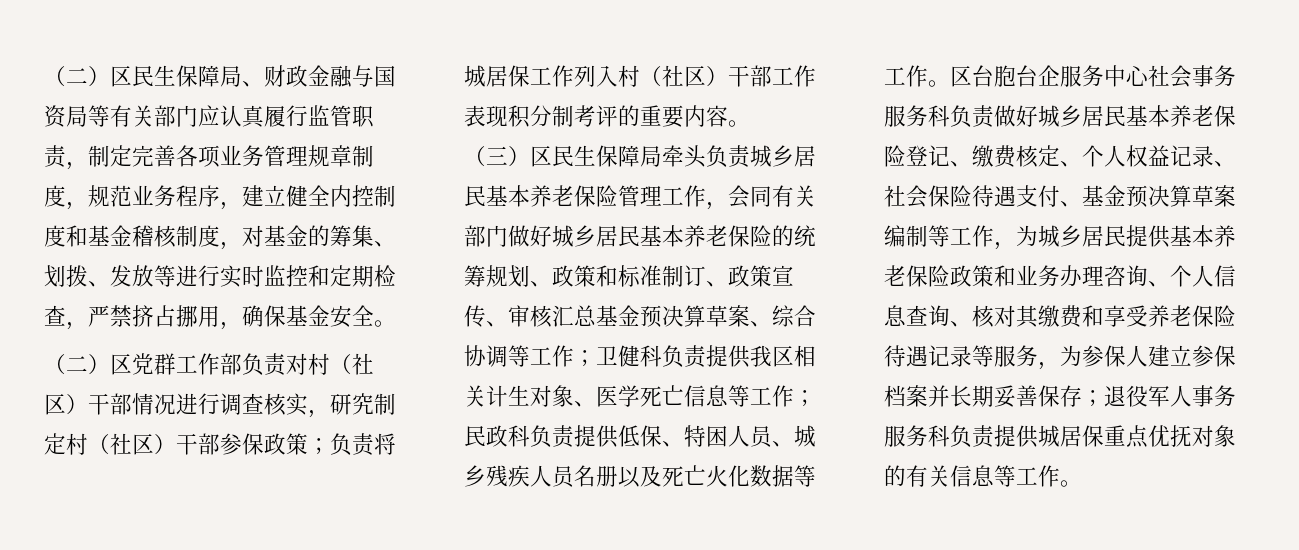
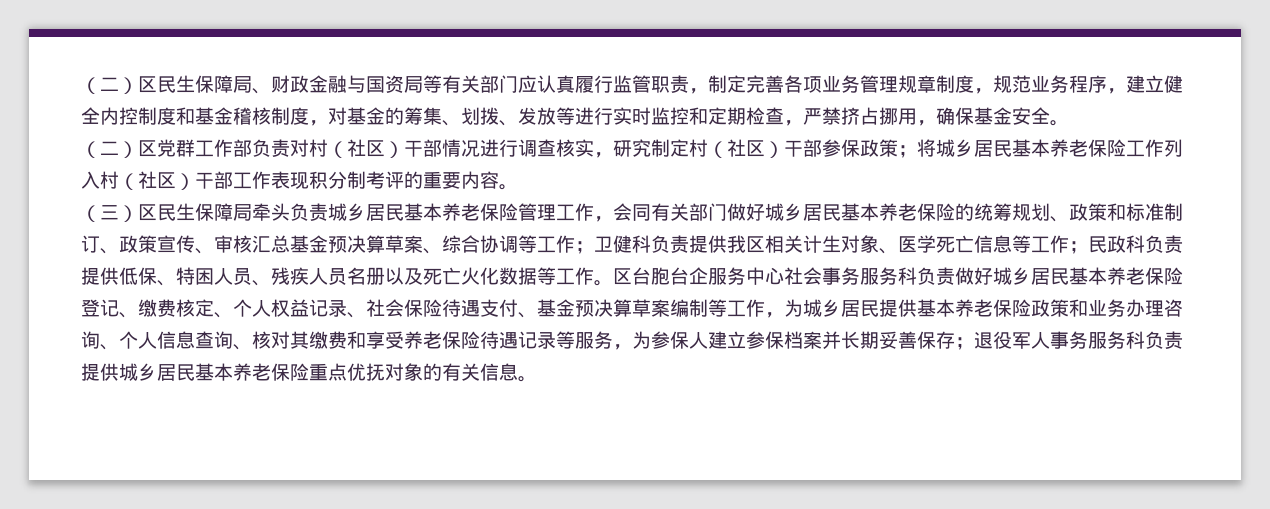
- （二）区党群工作部负责对村（社区）干部情况进行调查核实，研究制定村（社区）干部参保政策；负责将城居保工作列入村（社区）干部工作表现积分制考评的重要内容。
+ （二）区党群工作部负责对村（社区）干部情况进行调查核实，研究制定村（社区）干部参保政策；将城乡居民基本养老保险工作列入村（社区）干部工作表现积分制考评的重要内容。
- 民政科负责提供低保、特困人员、城乡残疾人员名册以及死亡火化数据等工作。
+ 民政科负责提供低保、特困人员、残疾人员名册以及死亡火化数据等工作。
- 退役军人事务服务科负责提供城居保重点优抚对象的有关信息等工作。
+ 退役军人事务服务科负责提供城乡居民基本养老保险重点优抚对象的有关信息。

